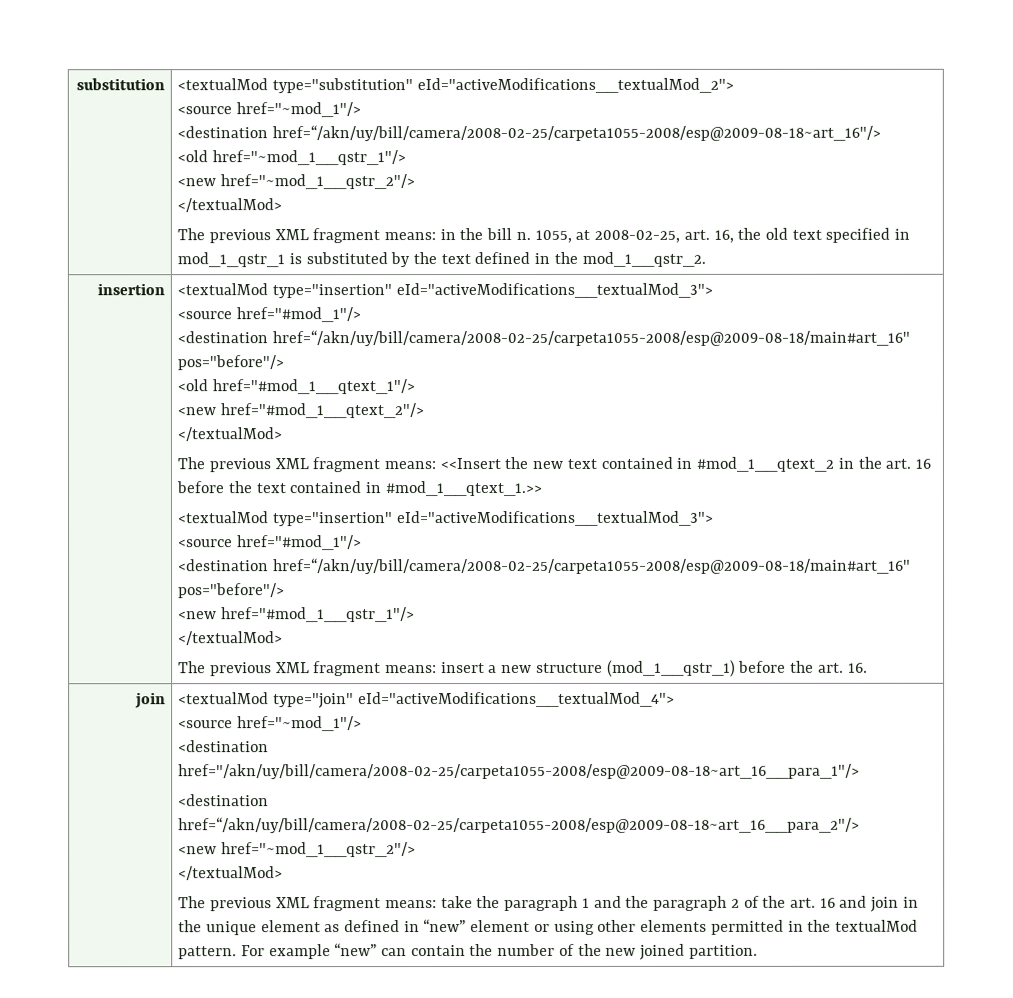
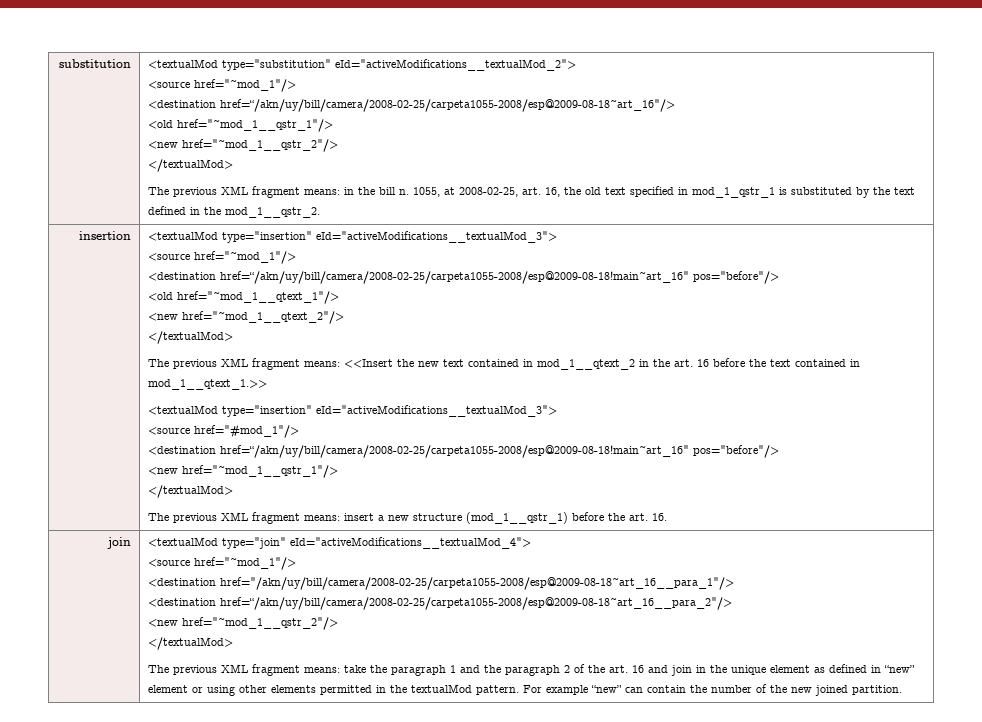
  insertion | <textualMod type="insertion" eId="activeModifications__textualMod_3">
- <source href="#mod_1"/>
- <destination href=“/akn/uy/bill/camera/2008-02-25/carpeta1055-2008/esp@2009-08-18/main#art_16" pos="before"/>
+ <source href="~mod_1"/>
+ <destination href=“/akn/uy/bill/camera/2008-02-25/carpeta1055-2008/esp@2009-08-18!main~art_16" pos="before"/>
- <old href="#mod_1__qtext_1"/>
- <new href="#mod_1__qtext_2"/>
+ <old href="~mod_1__qtext_1"/>
+ <new href="~mod_1__qtext_2"/>
- The previous XML fragment means: <<Insert the new text contained in #mod_1__qtext_2 in the art. 16 before the text contained in #mod_1__qtext_1.>>
+ The previous XML fragment means: <<Insert the new text contained in mod_1__qtext_2 in the art. 16 before the text contained in mod_1__qtext_1.>>
  <textualMod type="insertion" eId="activeModifications__textualMod_3">
  <source href="#mod_1"/>
- <destination href=“/akn/uy/bill/camera/2008-02-25/carpeta1055-2008/esp@2009-08-18/main#art_16" pos="before"/>
+ <destination href=“/akn/uy/bill/camera/2008-02-25/carpeta1055-2008/esp@2009-08-18!main~art_16" pos="before"/>
- <new href="#mod_1__qstr_1"/>
+ <new href="~mod_1__qstr_1"/>

